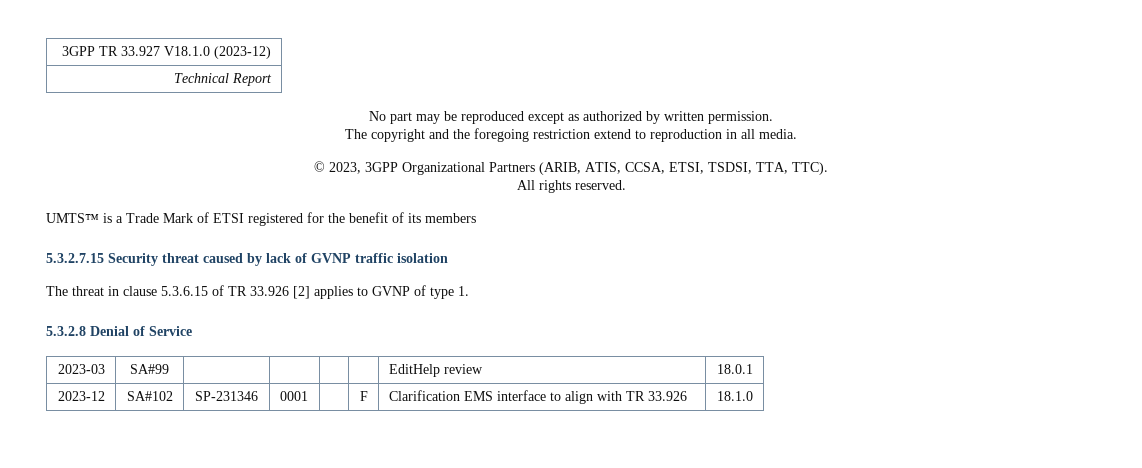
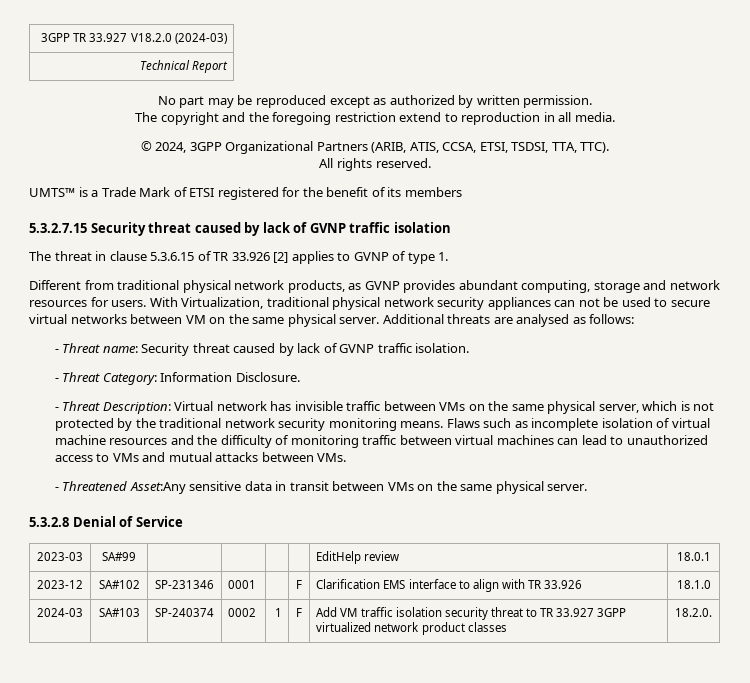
- 3GPP TR 33.927 V18.1.0 (2023-12)
+ 3GPP TR 33.927 V18.2.0 (2024-03)
- © 2023, 3GPP Organizational Partners (ARIB, ATIS, CCSA, ETSI, TSDSI, TTA, TTC).
+ © 2024, 3GPP Organizational Partners (ARIB, ATIS, CCSA, ETSI, TSDSI, TTA, TTC).
+ Different from traditional physical network products, as GVNP provides abundant computing, storage and network resources for users. With Virtualization, traditional physical network security appliances can not be used to secure virtual networks between VM on the same physical server. Additional threats are analysed as follows:
+ - Threat name: Security threat caused by lack of GVNP traffic isolation.
+ - Threat Category: Information Disclosure.
+ - Threat Description: Virtual network has invisible traffic between VMs on the same physical server, which is not protected by the traditional network security monitoring means. Flaws such as incomplete isolation of virtual machine resources and the difficulty of monitoring traffic between virtual machines can lead to unauthorized access to VMs and mutual attacks between VMs.
+ - Threatened Asset:Any sensitive data in transit between VMs on the same physical server.
+ 2024-03 | SA#103 | SP-240374 | 0002 | 1 | F | Add VM traffic isolation security threat to TR 33.927 3GPP virtualized network product classes | 18.2.0.

